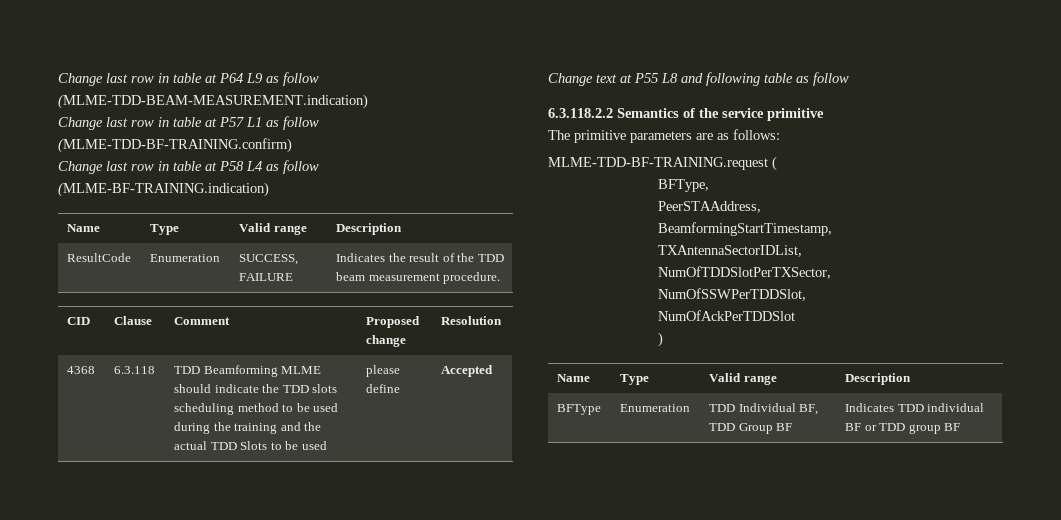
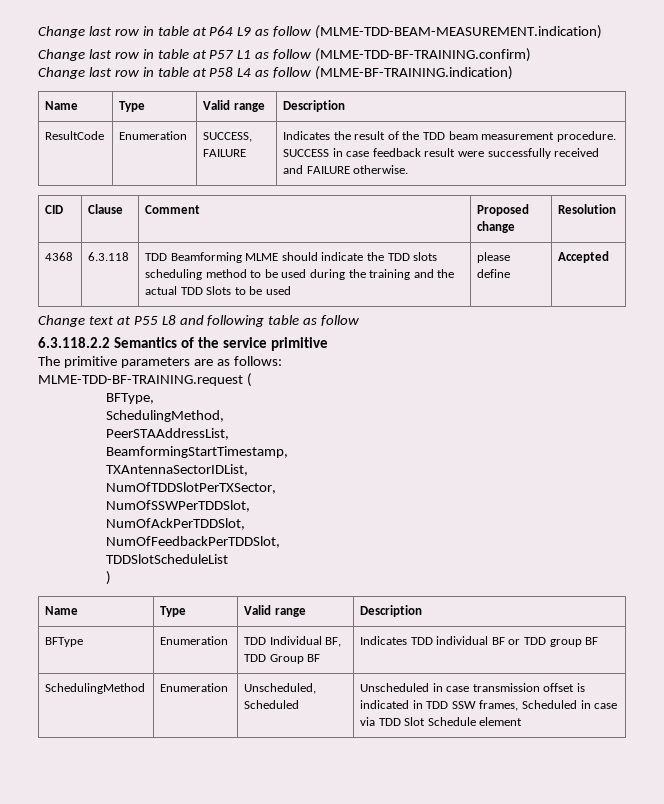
- ResultCode | Enumeration | SUCCESS, FAILURE | Indicates the result of the TDD beam measurement procedure.
+ ResultCode | Enumeration | SUCCESS, FAILURE | Indicates the result of the TDD beam measurement procedure. SUCCESS in case feedback result were successfully received and FAILURE otherwise.
- PeerSTAAddress,
+ SchedulingMethod,
+ PeerSTAAddressList,
- NumOfAckPerTDDSlot
+ NumOfAckPerTDDSlot,
+ NumOfFeedbackPerTDDSlot,
+ TDDSlotScheduleList
+ SchedulingMethod | Enumeration | Unscheduled, Scheduled | Unscheduled in case transmission offset is indicated in TDD SSW frames, Scheduled in case via TDD Slot Schedule element

